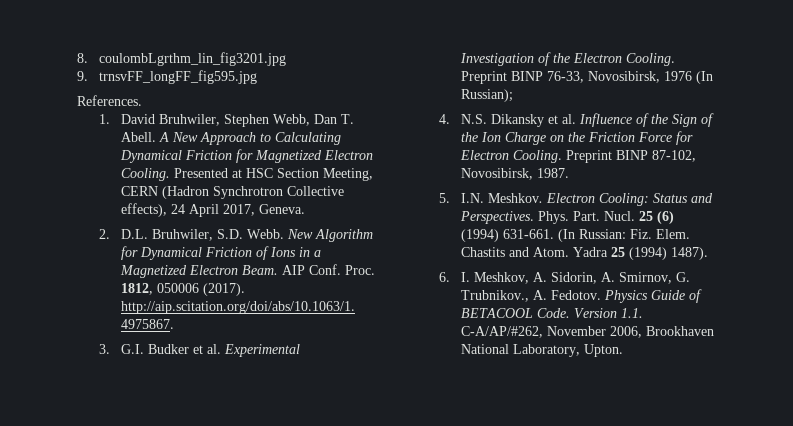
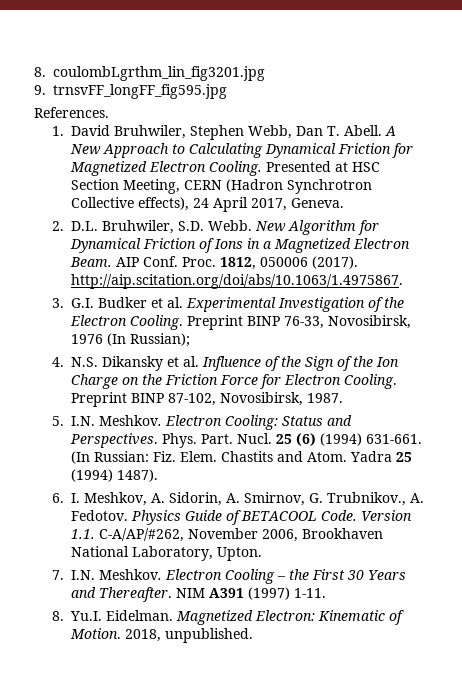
+ 7. I.N. Meshkov. Electron Cooling – the First 30 Years and Thereafter. NIM A391 (1997) 1-11.
+ 8. Yu.I. Eidelman. Magnetized Electron: Kinematic of Motion. 2018, unpublished.

